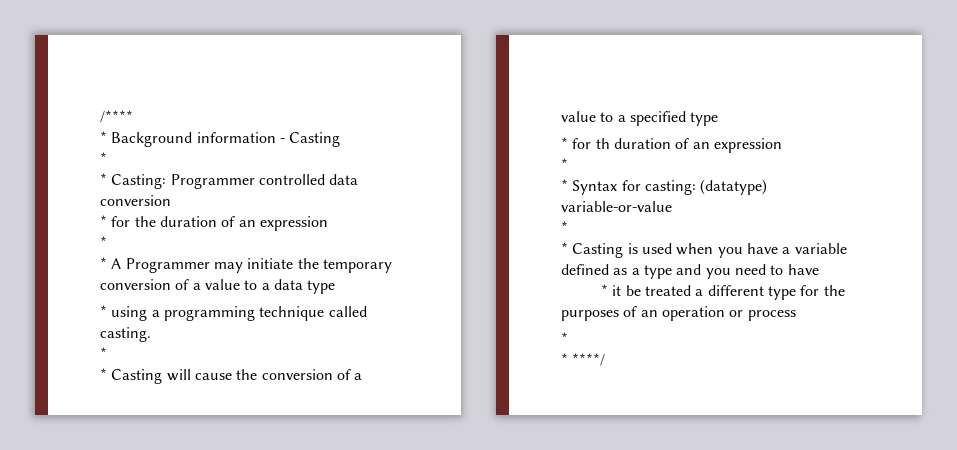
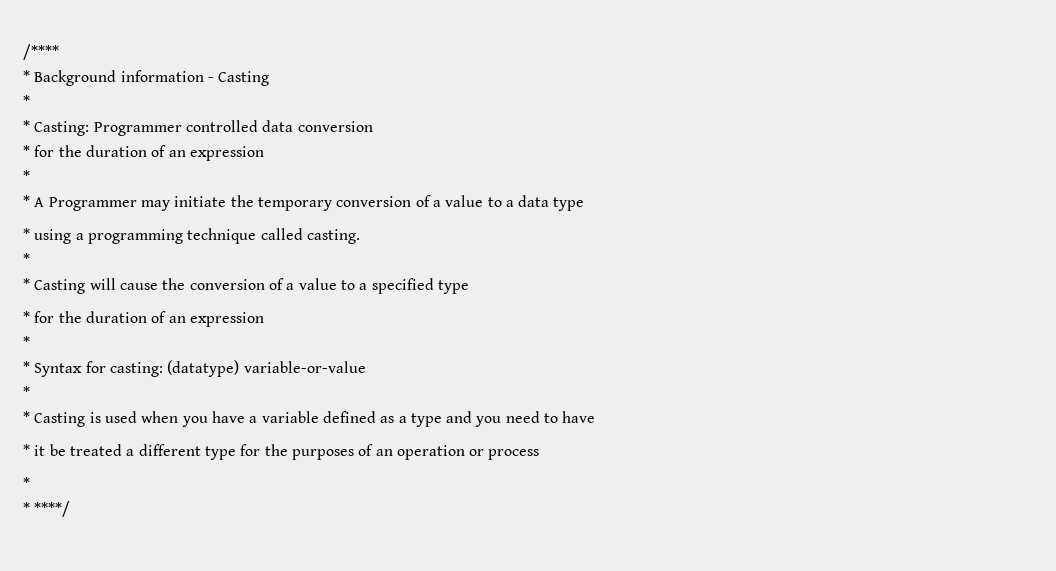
  * Casting will cause the conversion of a value to a specified type
- * for th duration of an expression
+ * for the duration of an expression

